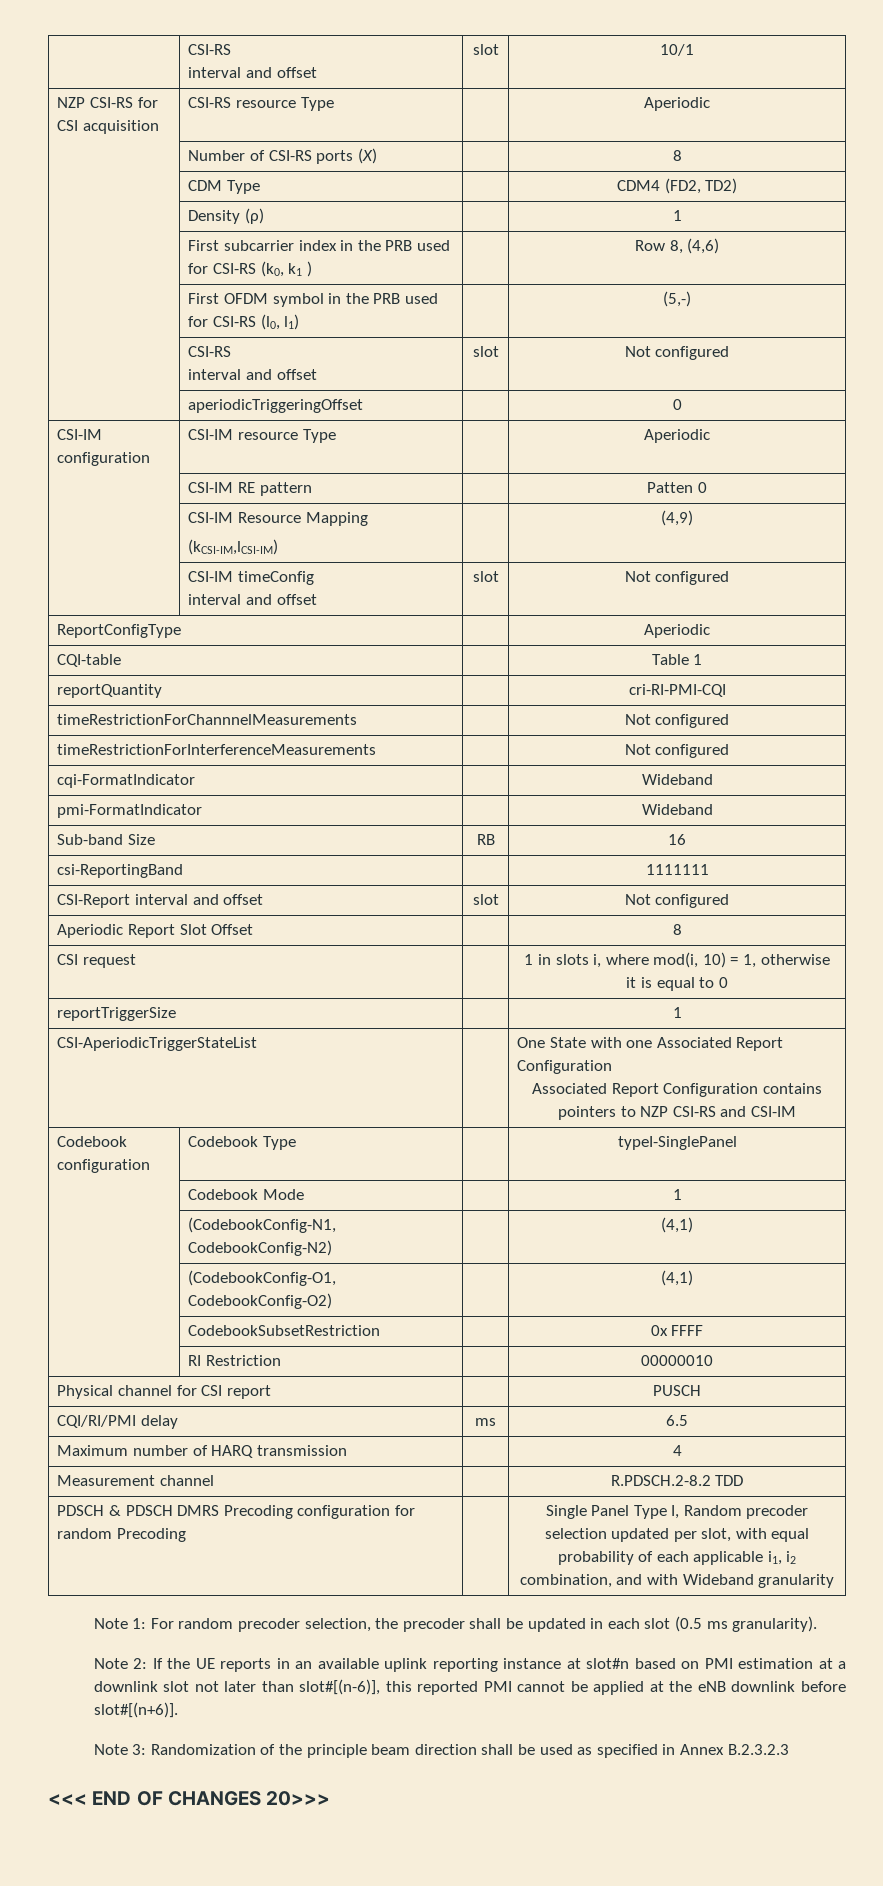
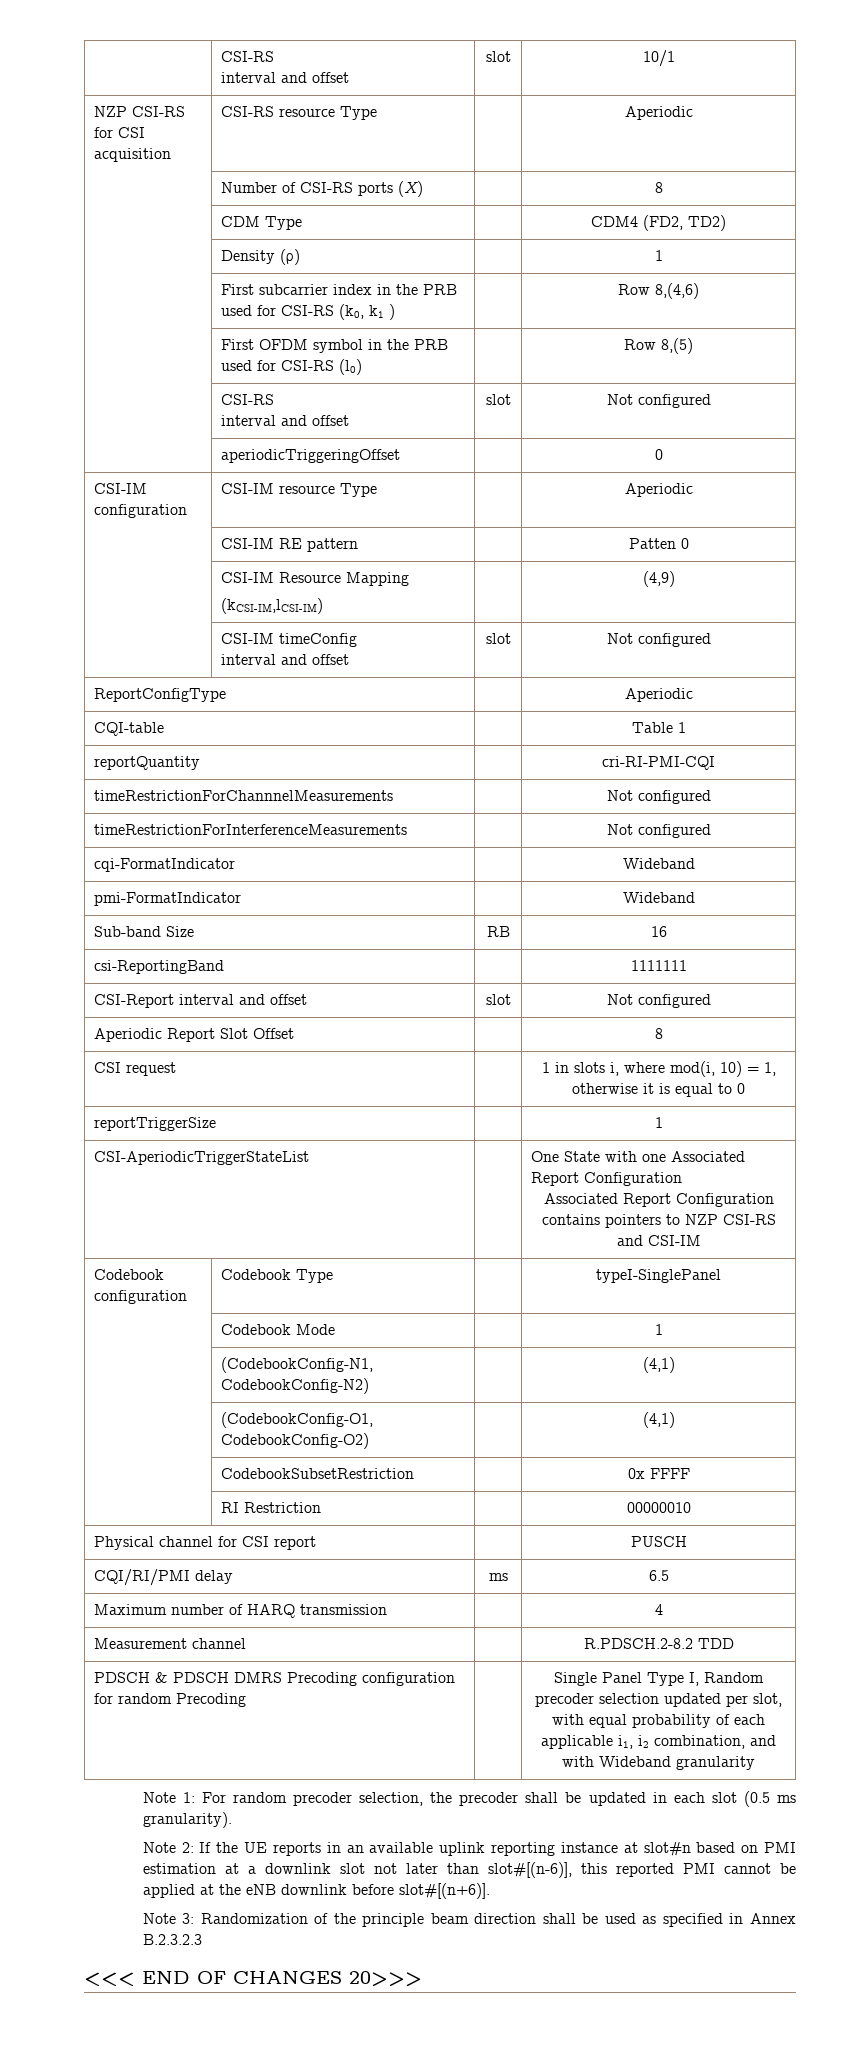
- | First subcarrier index in the PRB used for CSI-RS (k0, k1 ) | | Row 8, (4,6)
+ | First subcarrier index in the PRB used for CSI-RS (k0, k1 ) | | Row 8,(4,6)
- | First OFDM symbol in the PRB used for CSI-RS (l0, l1) | | (5,-)
+ | First OFDM symbol in the PRB used for CSI-RS (l0) | | Row 8,(5)

